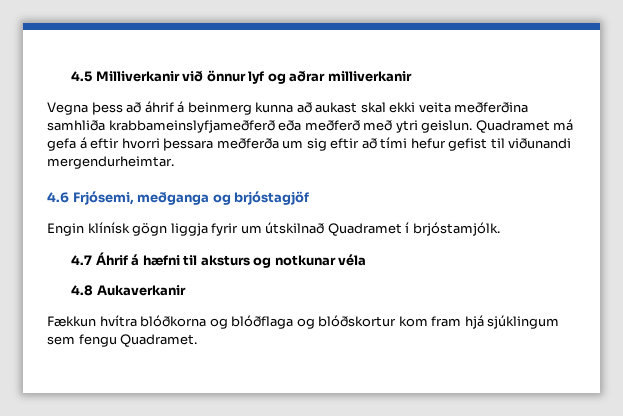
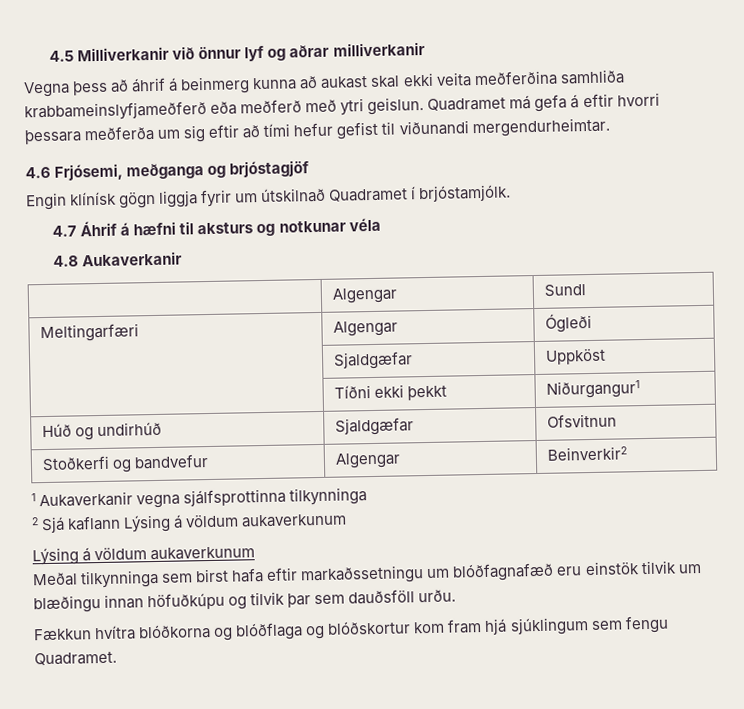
+ | Algengar | Sundl
+ Meltingarfæri | Algengar | Ógleði
+ | Sjaldgæfar | Uppköst
+ | Tíðni ekki þekkt | Niðurgangur1
+ Húð og undirhúð | Sjaldgæfar | Ofsvitnun
+ Stoðkerfi og bandvefur | Algengar | Beinverkir2
+ 1 Aukaverkanir vegna sjálfsprottinna tilkynninga
+ 2 Sjá kaflann Lýsing á völdum aukaverkunum
+ Lýsing á völdum aukaverkunum
+ Meðal tilkynninga sem birst hafa eftir markaðssetningu um blóðfagnafæð eru einstök tilvik um blæðingu innan höfuðkúpu og tilvik þar sem dauðsföll urðu.

